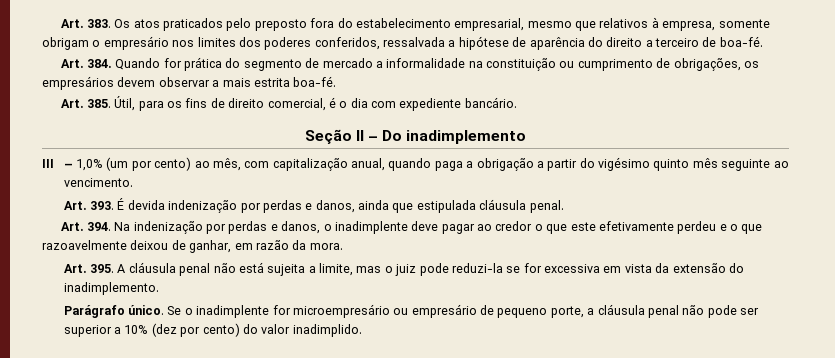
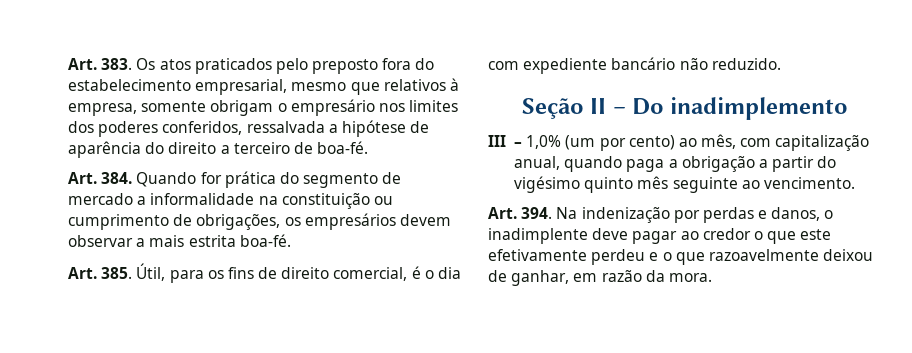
- Art. 385. Útil, para os fins de direito comercial, é o dia com expediente bancário.
+ Art. 385. Útil, para os fins de direito comercial, é o dia com expediente bancário não reduzido.
- Art. 393. É devida indenização por perdas e danos, ainda que estipulada cláusula penal.
- Art. 395. A cláusula penal não está sujeita a limite, mas o juiz pode reduzi-la se for excessiva em vista da extensão do inadimplemento.
- Parágrafo único. Se o inadimplente for microempresário ou empresário de pequeno porte, a cláusula penal não pode ser superior a 10% (dez por cento) do valor inadimplido.

